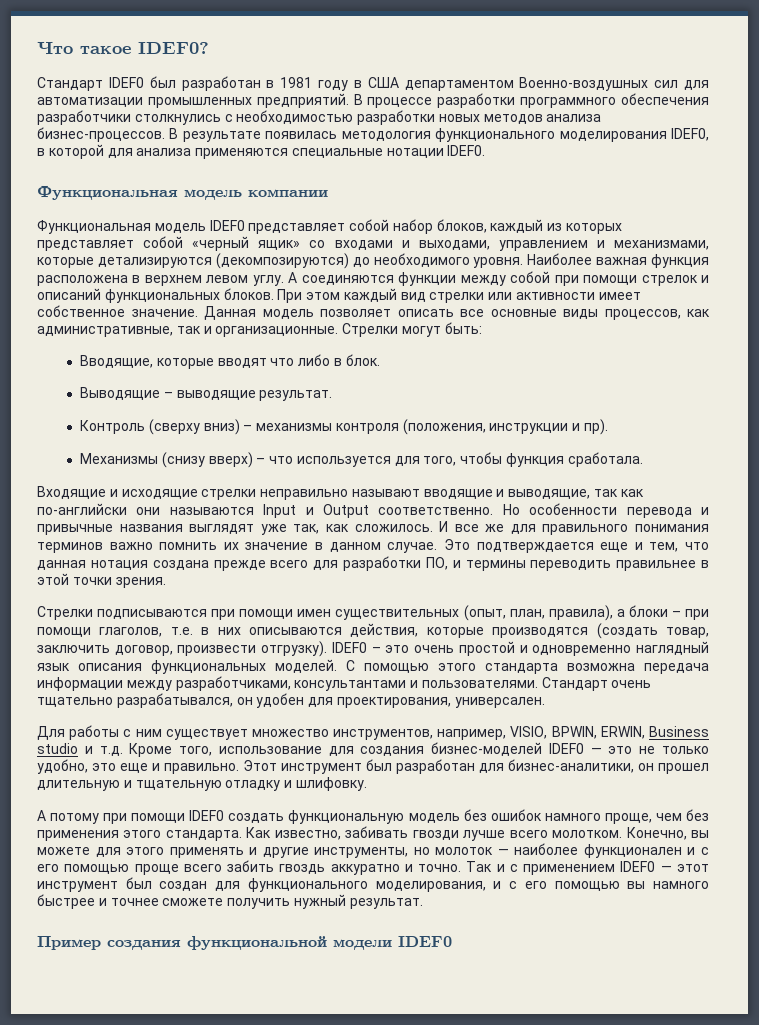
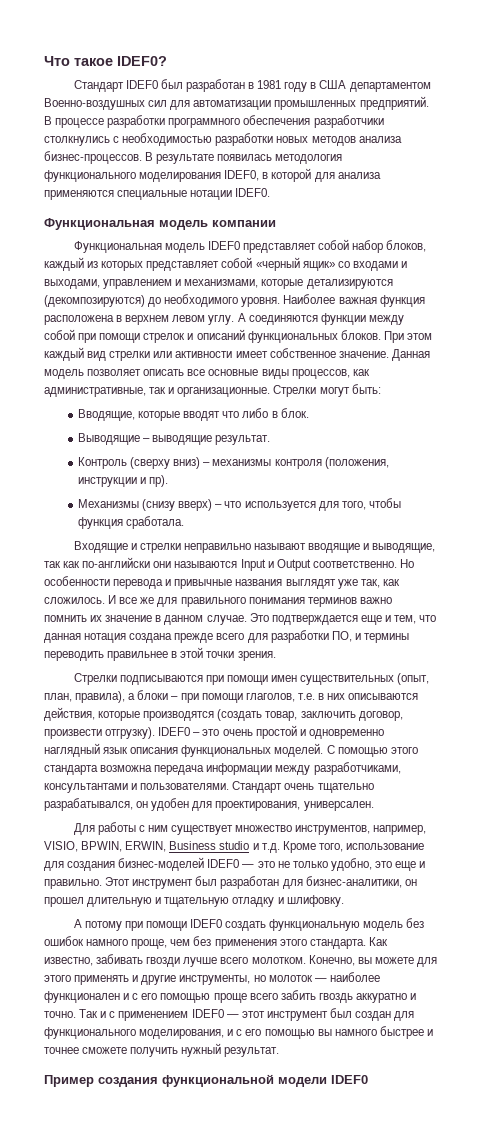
- Входящие и исходящие стрелки неправильно называют вводящие и выводящие, так как по-английски они называются Input и Output соответственно.
+ Входящие и стрелки неправильно называют вводящие и выводящие, так как по-английски они называются Input и Output соответственно.

